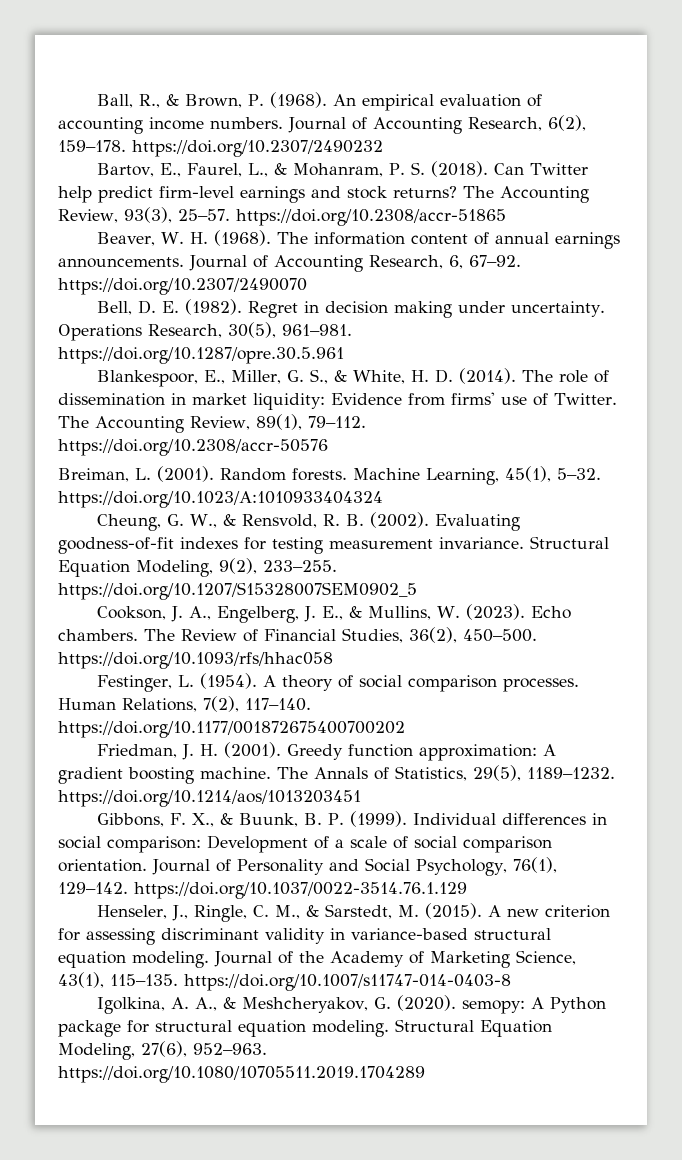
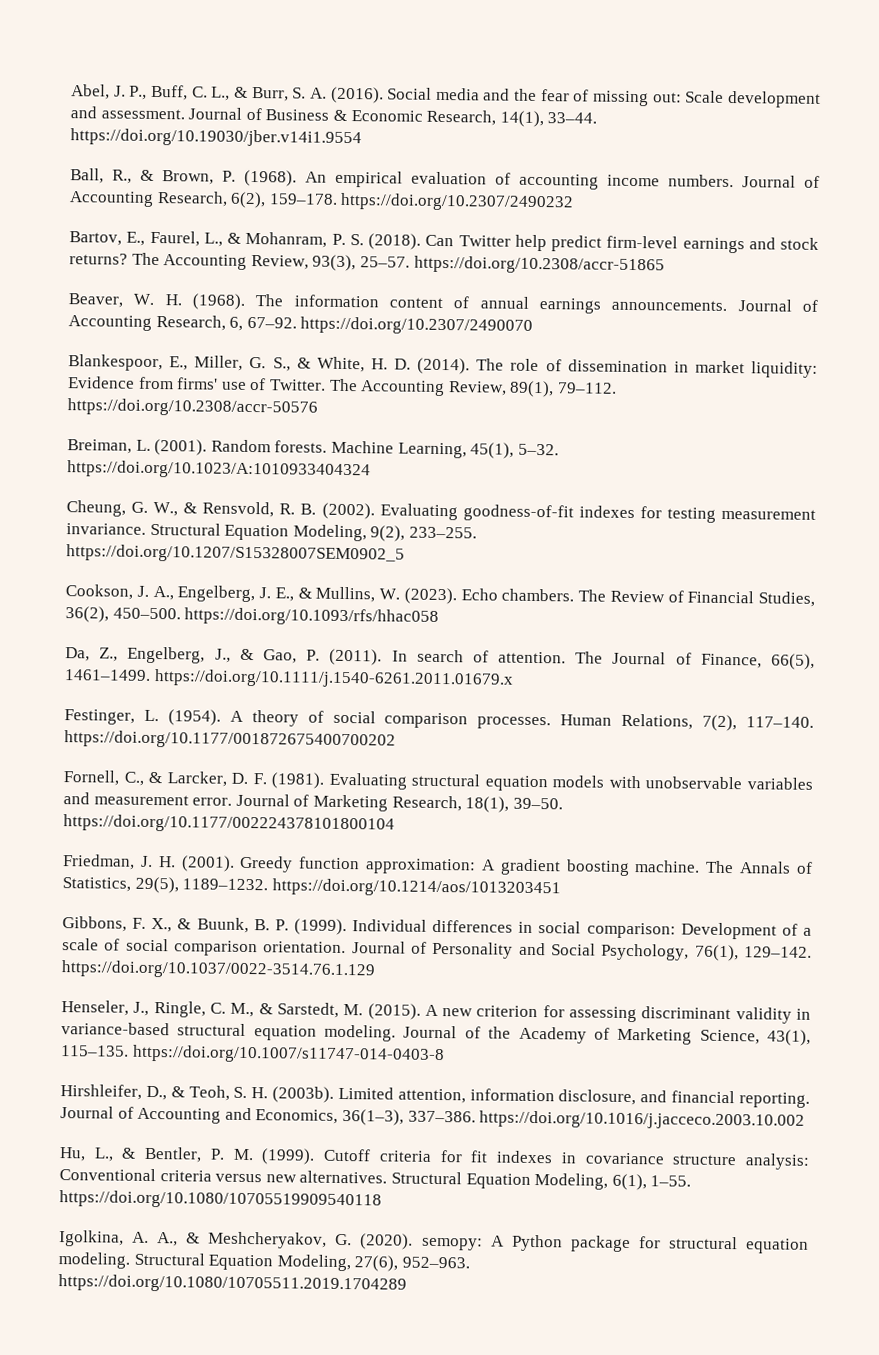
+ Abel, J. P., Buff, C. L., & Burr, S. A. (2016). Social media and the fear of missing out: Scale development and assessment. Journal of Business & Economic Research, 14(1), 33–44. https://doi.org/10.19030/jber.v14i1.9554
- Bell, D. E. (1982). Regret in decision making under uncertainty. Operations Research, 30(5), 961–981. https://doi.org/10.1287/opre.30.5.961
+ Da, Z., Engelberg, J., & Gao, P. (2011). In search of attention. The Journal of Finance, 66(5), 1461–1499. https://doi.org/10.1111/j.1540-6261.2011.01679.x
+ Fornell, C., & Larcker, D. F. (1981). Evaluating structural equation models with unobservable variables and measurement error. Journal of Marketing Research, 18(1), 39–50. https://doi.org/10.1177/002224378101800104
+ Hirshleifer, D., & Teoh, S. H. (2003b). Limited attention, information disclosure, and financial reporting. Journal of Accounting and Economics, 36(1–3), 337–386. https://doi.org/10.1016/j.jacceco.2003.10.002
+ Hu, L., & Bentler, P. M. (1999). Cutoff criteria for fit indexes in covariance structure analysis: Conventional criteria versus new alternatives. Structural Equation Modeling, 6(1), 1–55. https://doi.org/10.1080/10705519909540118

